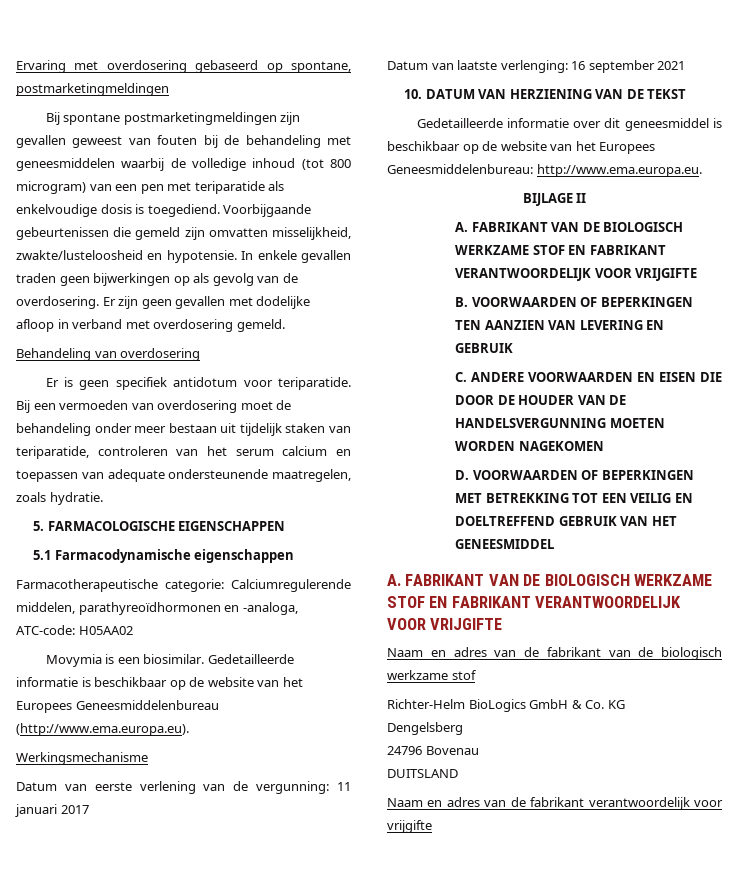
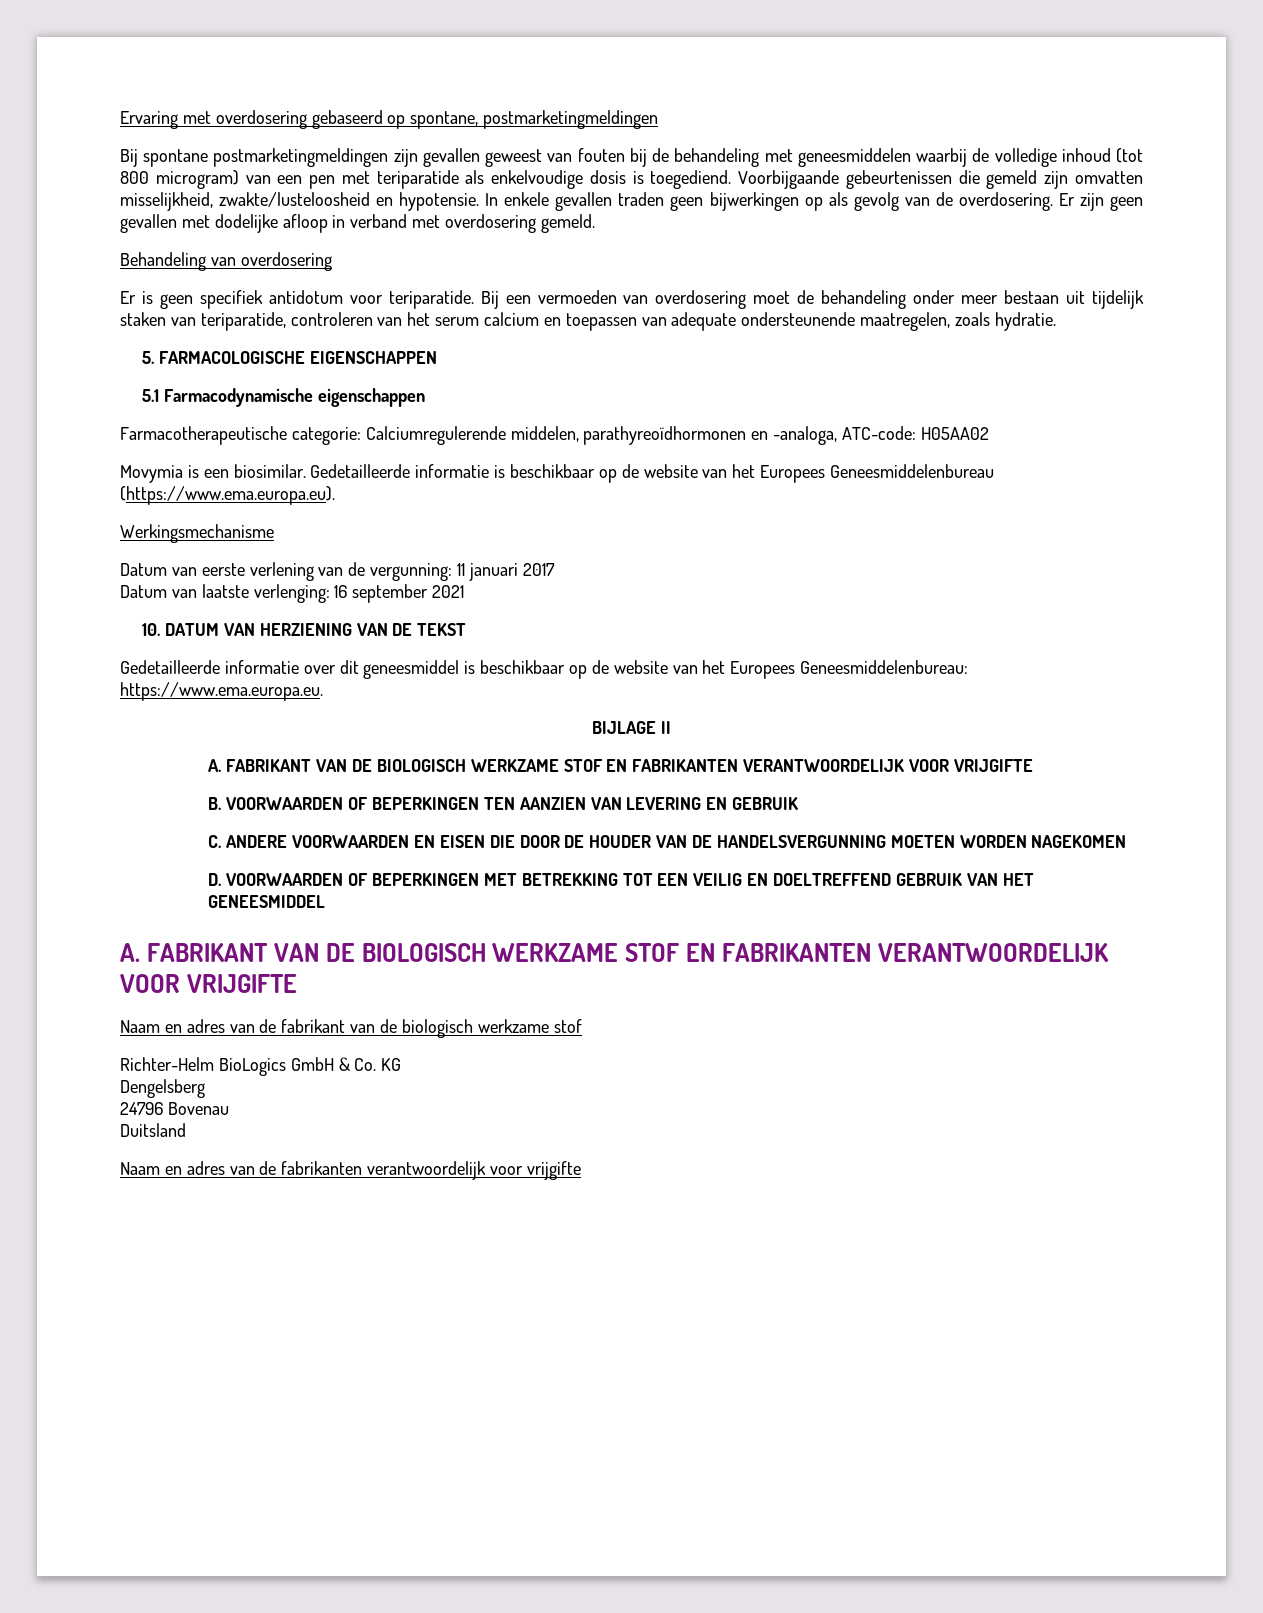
- Gedetailleerde informatie is beschikbaar op de website van het Europees Geneesmiddelenbureau (http://www.ema.europa.eu).
+ Gedetailleerde informatie is beschikbaar op de website van het Europees Geneesmiddelenbureau (https://www.ema.europa.eu).
- Gedetailleerde informatie over dit geneesmiddel is beschikbaar op de website van het Europees Geneesmiddelenbureau: http://www.ema.europa.eu.
+ Gedetailleerde informatie over dit geneesmiddel is beschikbaar op de website van het Europees Geneesmiddelenbureau: https://www.ema.europa.eu.
  BIJLAGE II
- A. FABRIKANT VAN DE BIOLOGISCH WERKZAME STOF EN FABRIKANT VERANTWOORDELIJK VOOR VRIJGIFTE
+ A. FABRIKANT VAN DE BIOLOGISCH WERKZAME STOF EN FABRIKANTEN VERANTWOORDELIJK VOOR VRIJGIFTE
  D. VOORWAARDEN OF BEPERKINGEN MET BETREKKING TOT EEN VEILIG EN DOELTREFFEND GEBRUIK VAN HET GENEESMIDDEL
- A. FABRIKANT VAN DE BIOLOGISCH WERKZAME STOF EN FABRIKANT VERANTWOORDELIJK VOOR VRIJGIFTE
+ A. FABRIKANT VAN DE BIOLOGISCH WERKZAME STOF EN FABRIKANTEN VERANTWOORDELIJK VOOR VRIJGIFTE
- DUITSLAND
- Naam en adres van de fabrikant verantwoordelijk voor vrijgifte
+ Duitsland
+ Naam en adres van de fabrikanten verantwoordelijk voor vrijgifte

